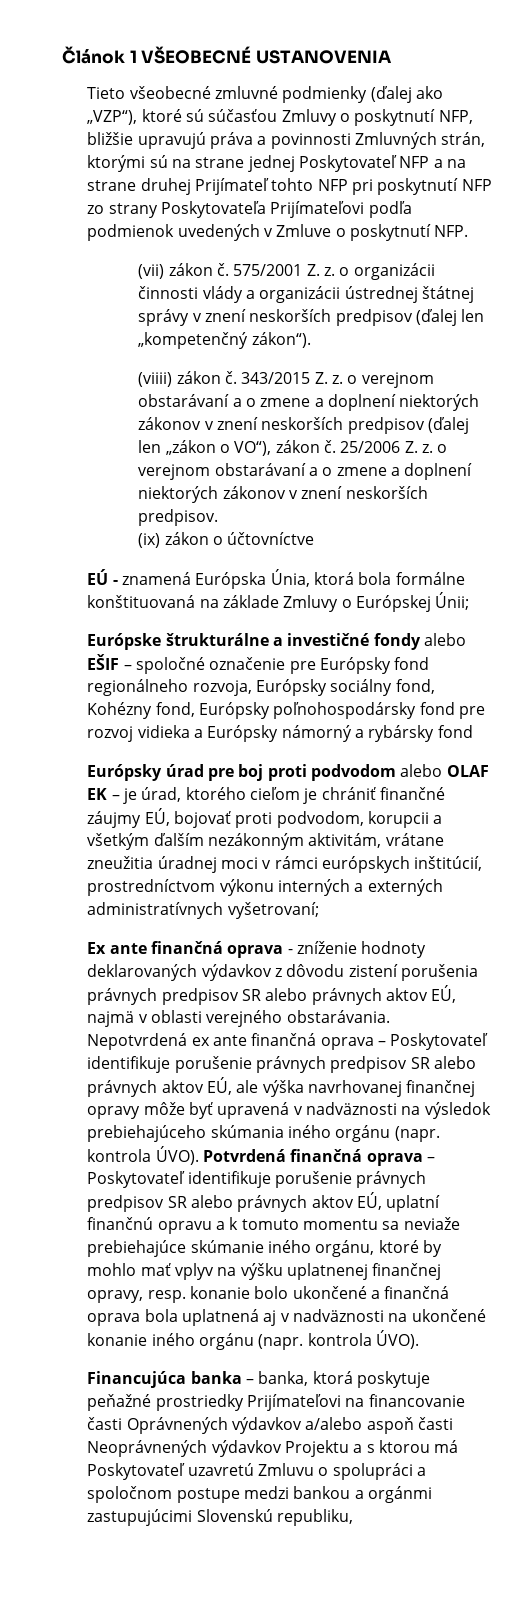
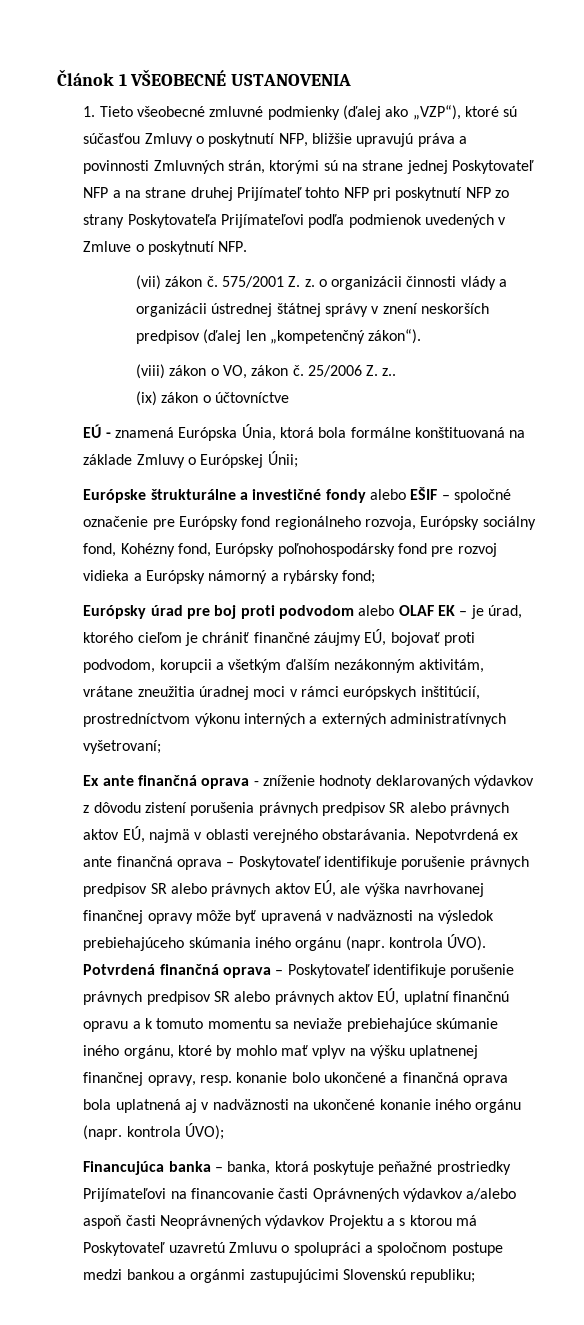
- Tieto všeobecné zmluvné podmienky (ďalej ako „VZP“), ktoré sú súčasťou Zmluvy o poskytnutí NFP, bližšie upravujú práva a povinnosti Zmluvných strán, ktorými sú na strane jednej Poskytovateľ NFP a na strane druhej Prijímateľ tohto NFP pri poskytnutí NFP zo strany Poskytovateľa Prijímateľovi podľa podmienok uvedených v Zmluve o poskytnutí NFP.
+ 1. Tieto všeobecné zmluvné podmienky (ďalej ako „VZP“), ktoré sú súčasťou Zmluvy o poskytnutí NFP, bližšie upravujú práva a povinnosti Zmluvných strán, ktorými sú na strane jednej Poskytovateľ NFP a na strane druhej Prijímateľ tohto NFP pri poskytnutí NFP zo strany Poskytovateľa Prijímateľovi podľa podmienok uvedených v Zmluve o poskytnutí NFP.
- (viiii) zákon č. 343/2015 Z. z. o verejnom obstarávaní a o zmene a doplnení niektorých zákonov v znení neskorších predpisov (ďalej len „zákon o VO“), zákon č. 25/2006 Z. z. o verejnom obstarávaní a o zmene a doplnení niektorých zákonov v znení neskorších predpisov.
+ (viii) zákon o VO, zákon č. 25/2006 Z. z..
- Európske štrukturálne a investičné fondy alebo EŠIF – spoločné označenie pre Európsky fond regionálneho rozvoja, Európsky sociálny fond, Kohézny fond, Európsky poľnohospodársky fond pre rozvoj vidieka a Európsky námorný a rybársky fond
+ Európske štrukturálne a investičné fondy alebo EŠIF – spoločné označenie pre Európsky fond regionálneho rozvoja, Európsky sociálny fond, Kohézny fond, Európsky poľnohospodársky fond pre rozvoj vidieka a Európsky námorný a rybársky fond;
- Potvrdená finančná oprava – Poskytovateľ identifikuje porušenie právnych predpisov SR alebo právnych aktov EÚ, uplatní finančnú opravu a k tomuto momentu sa neviaže prebiehajúce skúmanie iného orgánu, ktoré by mohlo mať vplyv na výšku uplatnenej finančnej opravy, resp. konanie bolo ukončené a finančná oprava bola uplatnená aj v nadväznosti na ukončené konanie iného orgánu (napr. kontrola ÚVO).
+ Potvrdená finančná oprava – Poskytovateľ identifikuje porušenie právnych predpisov SR alebo právnych aktov EÚ, uplatní finančnú opravu a k tomuto momentu sa neviaže prebiehajúce skúmanie iného orgánu, ktoré by mohlo mať vplyv na výšku uplatnenej finančnej opravy, resp. konanie bolo ukončené a finančná oprava bola uplatnená aj v nadväznosti na ukončené konanie iného orgánu (napr. kontrola ÚVO);
- Financujúca banka – banka, ktorá poskytuje peňažné prostriedky Prijímateľovi na financovanie časti Oprávnených výdavkov a/alebo aspoň časti Neoprávnených výdavkov Projektu a s ktorou má Poskytovateľ uzavretú Zmluvu o spolupráci a spoločnom postupe medzi bankou a orgánmi zastupujúcimi Slovenskú republiku,
+ Financujúca banka – banka, ktorá poskytuje peňažné prostriedky Prijímateľovi na financovanie časti Oprávnených výdavkov a/alebo aspoň časti Neoprávnených výdavkov Projektu a s ktorou má Poskytovateľ uzavretú Zmluvu o spolupráci a spoločnom postupe medzi bankou a orgánmi zastupujúcimi Slovenskú republiku;

